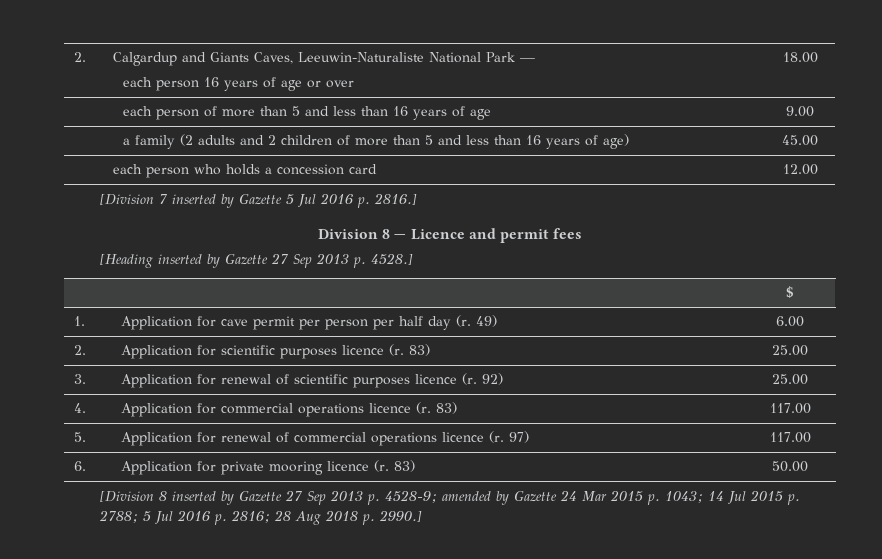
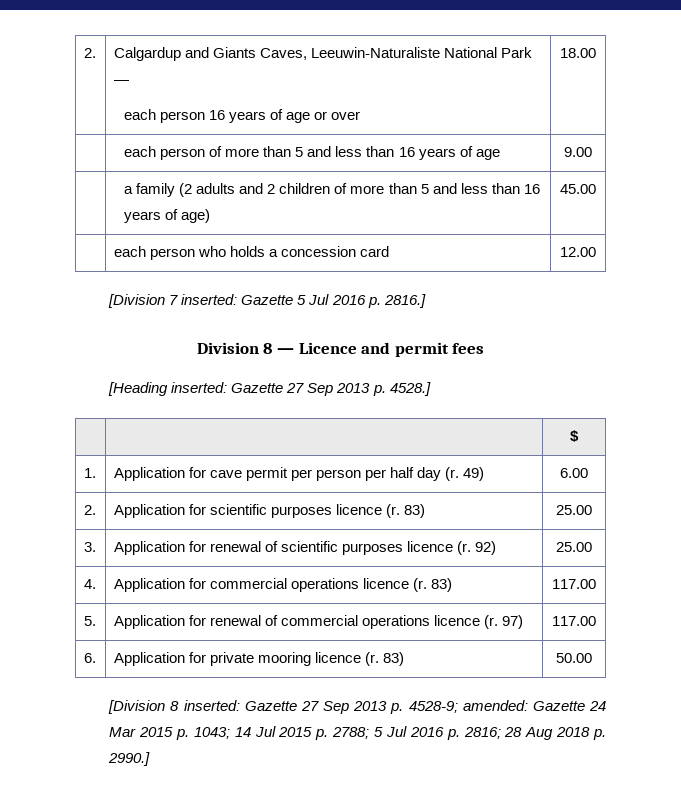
- [Division 7 inserted by Gazette 5 Jul 2016 p. 2816.]
+ [Division 7 inserted: Gazette 5 Jul 2016 p. 2816.]
- [Heading inserted by Gazette 27 Sep 2013 p. 4528.]
+ [Heading inserted: Gazette 27 Sep 2013 p. 4528.]
- [Division 8 inserted by Gazette 27 Sep 2013 p. 4528-9; amended by Gazette 24 Mar 2015 p. 1043; 14 Jul 2015 p. 2788; 5 Jul 2016 p. 2816; 28 Aug 2018 p. 2990.]
+ [Division 8 inserted: Gazette 27 Sep 2013 p. 4528-9; amended: Gazette 24 Mar 2015 p. 1043; 14 Jul 2015 p. 2788; 5 Jul 2016 p. 2816; 28 Aug 2018 p. 2990.]

